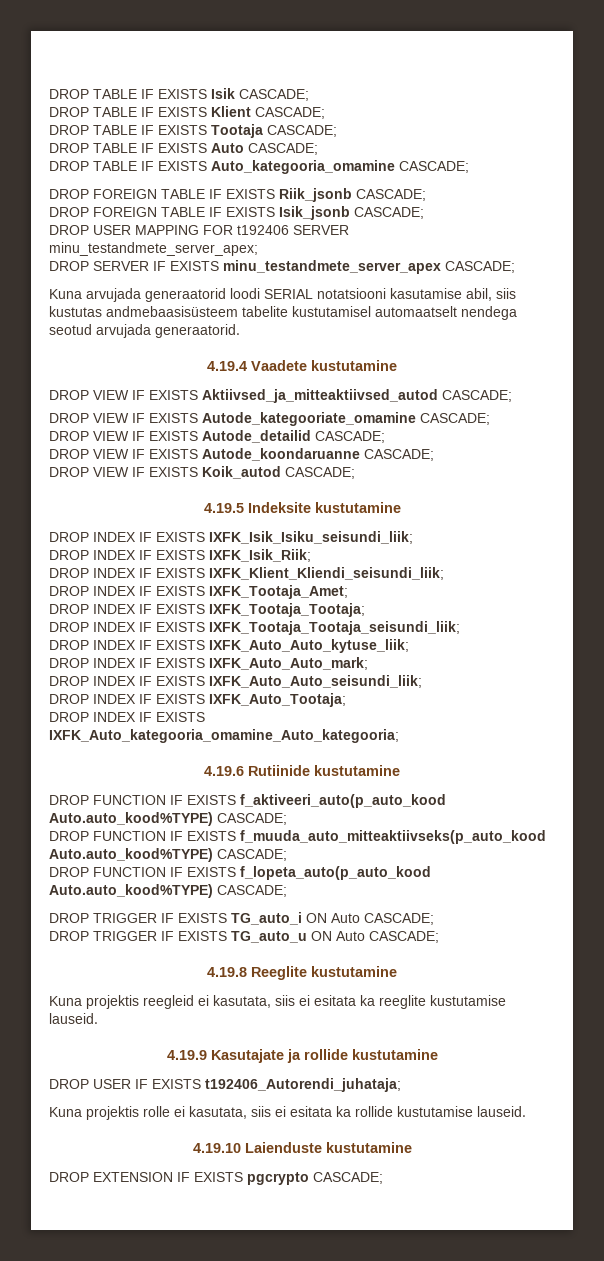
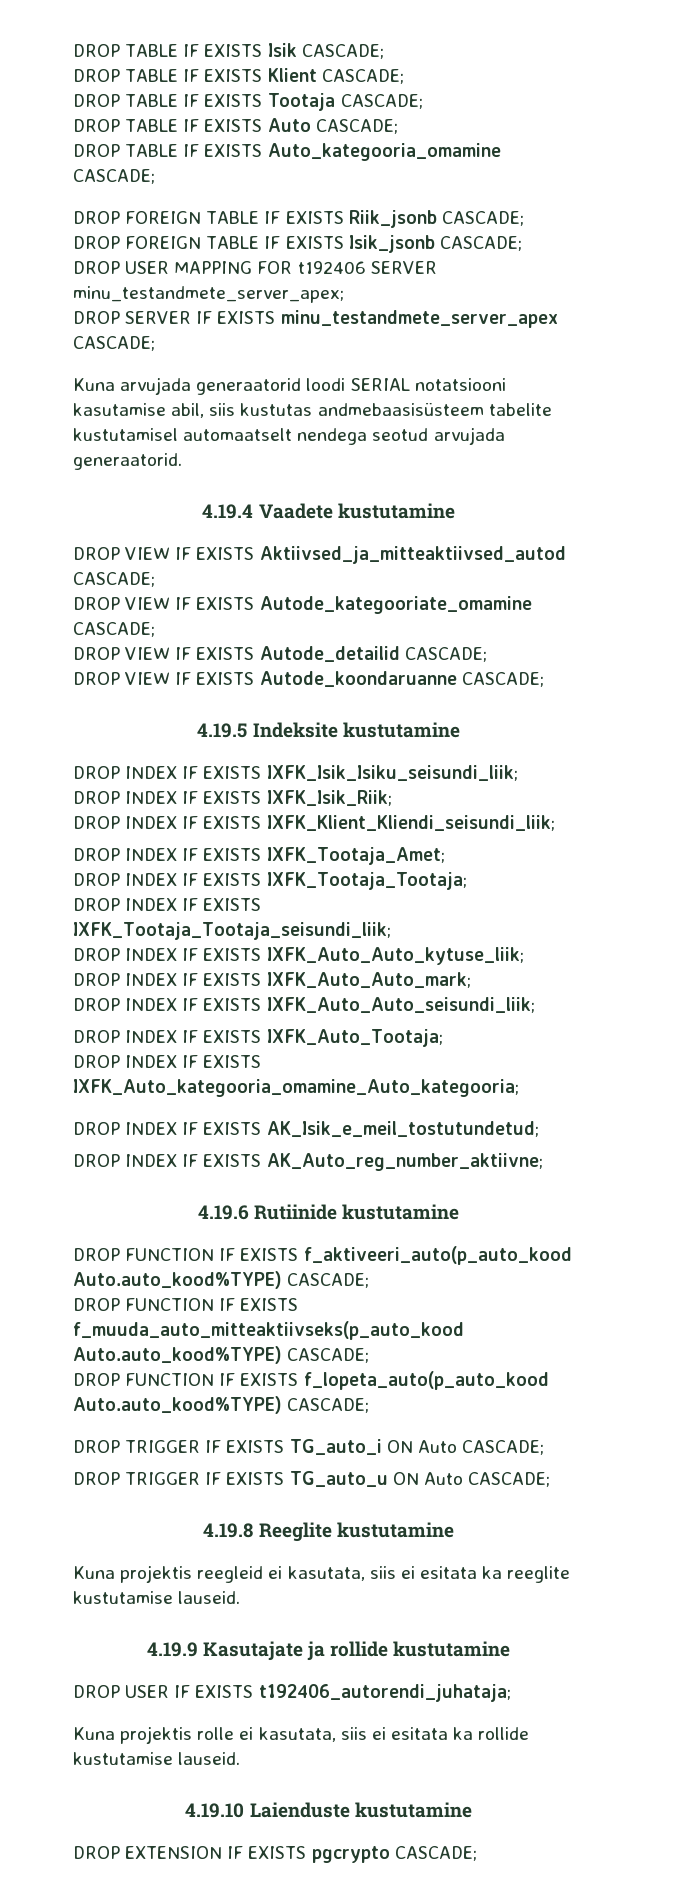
- DROP VIEW IF EXISTS Koik_autod CASCADE;
+ DROP INDEX IF EXISTS AK_Isik_e_meil_tostutundetud;
+ DROP INDEX IF EXISTS AK_Auto_reg_number_aktiivne;
- DROP USER IF EXISTS t192406_Autorendi_juhataja;
+ DROP USER IF EXISTS t192406_autorendi_juhataja;

